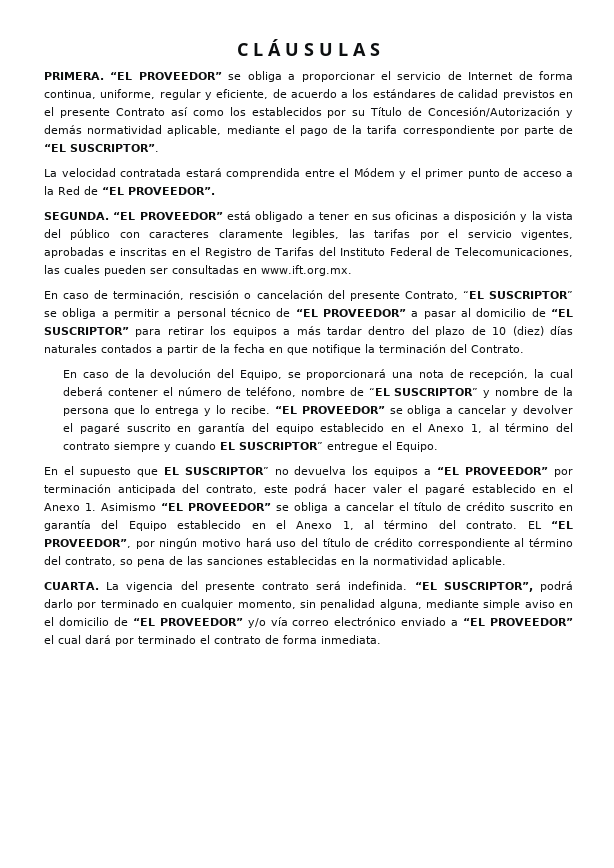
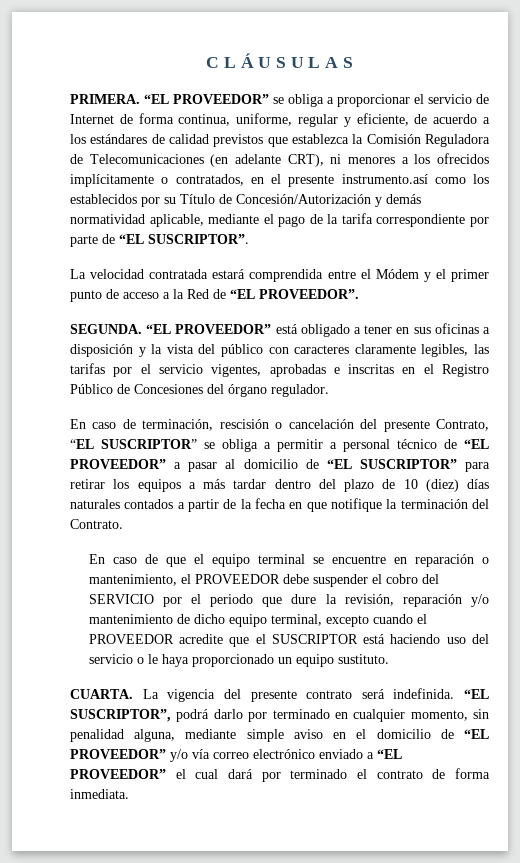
- “EL PROVEEDOR” se obliga a proporcionar el servicio de Internet de forma continua, uniforme, regular y eficiente, de acuerdo a los estándares de calidad previstos en el presente Contrato así como los establecidos por su Título de Concesión/Autorización y demás normatividad aplicable, mediante el pago de la tarifa correspondiente por parte de “EL SUSCRIPTOR”.
+ “EL PROVEEDOR” se obliga a proporcionar el servicio de Internet de forma continua, uniforme, regular y eficiente, de acuerdo a los estándares de calidad previstos que establezca la Comisión Reguladora de Telecomunicaciones (en adelante CRT), ni menores a los ofrecidos implícitamente o contratados, en el presente instrumento.así como los establecidos por su Título de Concesión/Autorización y demás normatividad aplicable, mediante el pago de la tarifa correspondiente por parte de “EL SUSCRIPTOR”.
- “EL PROVEEDOR” está obligado a tener en sus oficinas a disposición y la vista del público con caracteres claramente legibles, las tarifas por el servicio vigentes, aprobadas e inscritas en el Registro de Tarifas del Instituto Federal de Telecomunicaciones, las cuales pueden ser consultadas en www.ift.org.mx.
+ “EL PROVEEDOR” está obligado a tener en sus oficinas a disposición y la vista del público con caracteres claramente legibles, las tarifas por el servicio vigentes, aprobadas e inscritas en el Registro Público de Concesiones del órgano regulador.
- En caso de la devolución del Equipo, se proporcionará una nota de recepción, la cual deberá contener el número de teléfono, nombre de “EL SUSCRIPTOR” y nombre de la persona que lo entrega y lo recibe. “EL PROVEEDOR” se obliga a cancelar y devolver el pagaré suscrito en garantía del equipo establecido en el Anexo 1, al término del contrato siempre y cuando EL SUSCRIPTOR” entregue el Equipo.
- En el supuesto que EL SUSCRIPTOR” no devuelva los equipos a “EL PROVEEDOR” por terminación anticipada del contrato, este podrá hacer valer el pagaré establecido en el Anexo 1. Asimismo “EL PROVEEDOR” se obliga a cancelar el título de crédito suscrito en garantía del Equipo establecido en el Anexo 1, al término del contrato. EL “EL PROVEEDOR”, por ningún motivo hará uso del título de crédito correspondiente al término del contrato, so pena de las sanciones establecidas en la normatividad aplicable.
+ En caso de que el equipo terminal se encuentre en reparación o mantenimiento, el PROVEEDOR debe suspender el cobro del SERVICIO por el periodo que dure la revisión, reparación y/o mantenimiento de dicho equipo terminal, excepto cuando el PROVEEDOR acredite que el SUSCRIPTOR está haciendo uso del servicio o le haya proporcionado un equipo sustituto.

